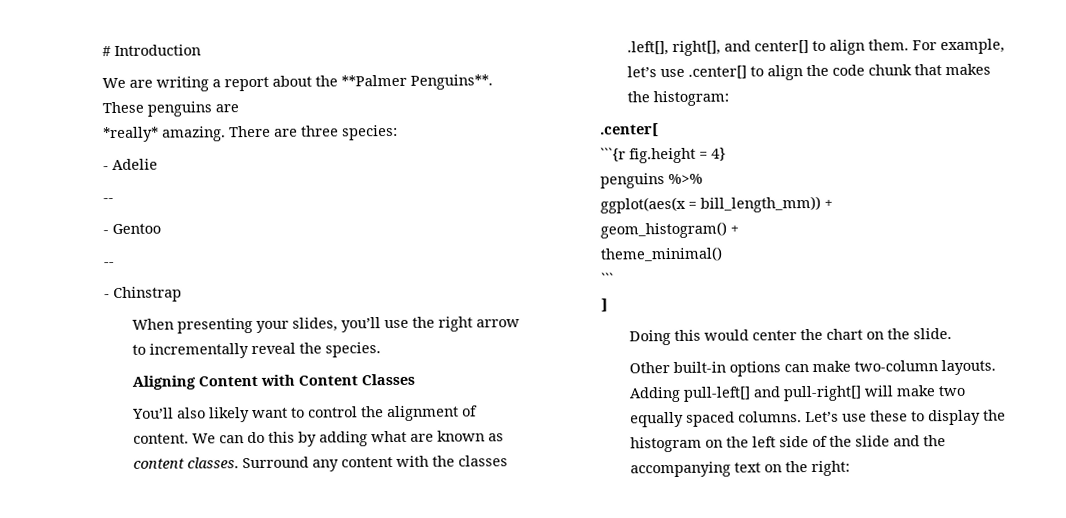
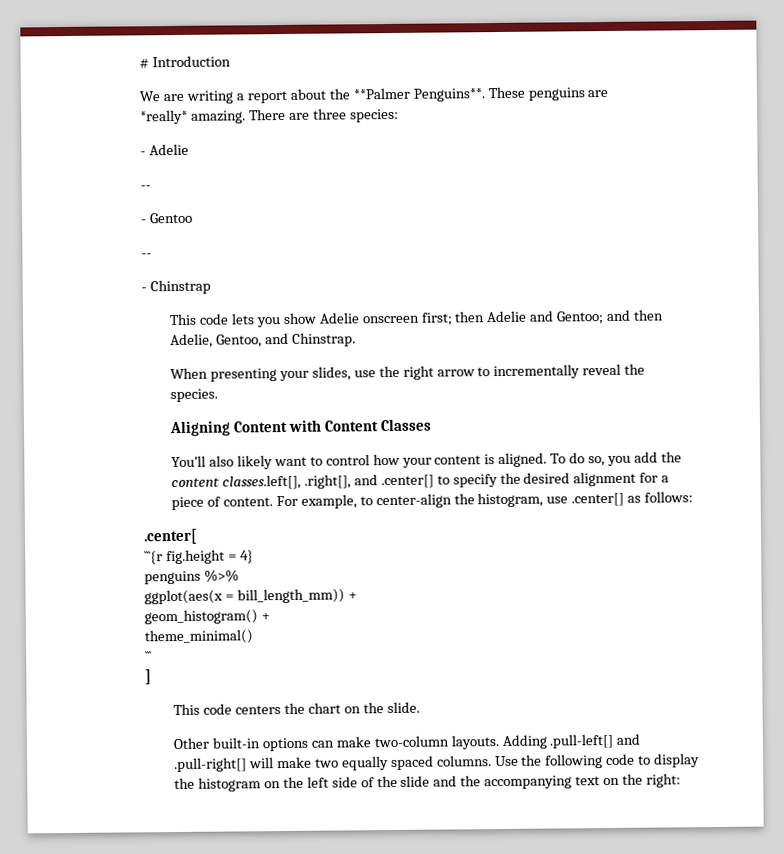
+ This code lets you show Adelie onscreen first; then Adelie and Gentoo; and then Adelie, Gentoo, and Chinstrap.
- When presenting your slides, you’ll use the right arrow to incrementally reveal the species.
+ When presenting your slides, use the right arrow to incrementally reveal the species.
- You’ll also likely want to control the alignment of content. We can do this by adding what are known as content classes. Surround any content with the classes .left[], right[], and center[] to align them. For example, let’s use .center[] to align the code chunk that makes the histogram:
+ You’ll also likely want to control how your content is aligned. To do so, you add the content classes.left[], .right[], and .center[] to specify the desired alignment for a piece of content. For example, to center-align the histogram, use .center[] as follows:
- Doing this would center the chart on the slide.
+ This code centers the chart on the slide.
- Adding pull-left[] and pull-right[] will make two equally spaced columns.
+ Adding .pull-left[] and .pull-right[] will make two equally spaced columns.
- Let’s use these to display the histogram on the left side of the slide and the accompanying text on the right:
+ Use the following code to display the histogram on the left side of the slide and the accompanying text on the right:

